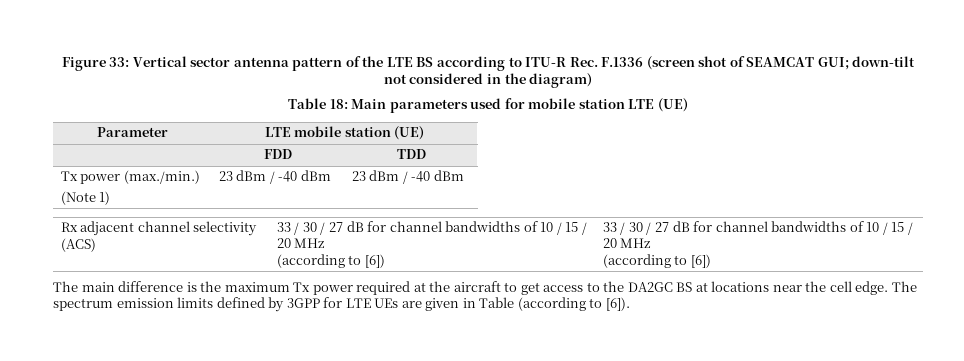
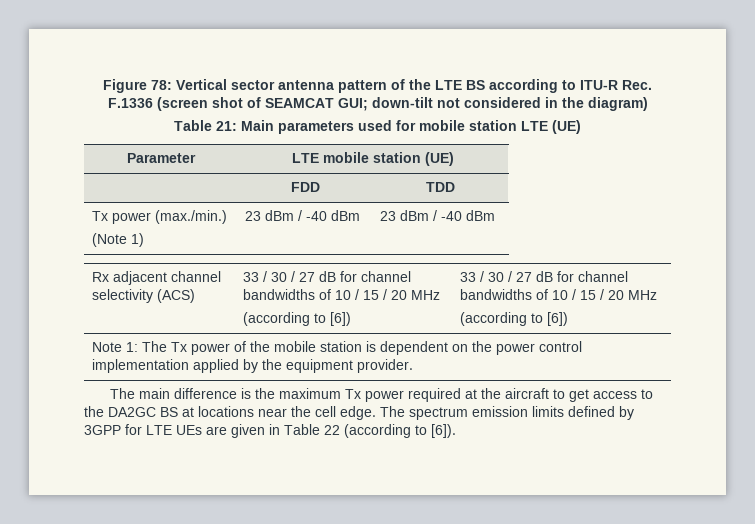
- Figure 33: Vertical sector antenna pattern of the LTE BS according to ITU-R Rec. F.1336 (screen shot of SEAMCAT GUI; down-tilt not considered in the diagram)
+ Figure 78: Vertical sector antenna pattern of the LTE BS according to ITU-R Rec. F.1336 (screen shot of SEAMCAT GUI; down-tilt not considered in the diagram)
- Table 18: Main parameters used for mobile station LTE (UE)
+ Table 21: Main parameters used for mobile station LTE (UE)
+ Note 1: The Tx power of the mobile station is dependent on the power control implementation applied by the equipment provider.
- The spectrum emission limits defined by 3GPP for LTE UEs are given in Table (according to [6]).
+ The spectrum emission limits defined by 3GPP for LTE UEs are given in Table 22 (according to [6]).

